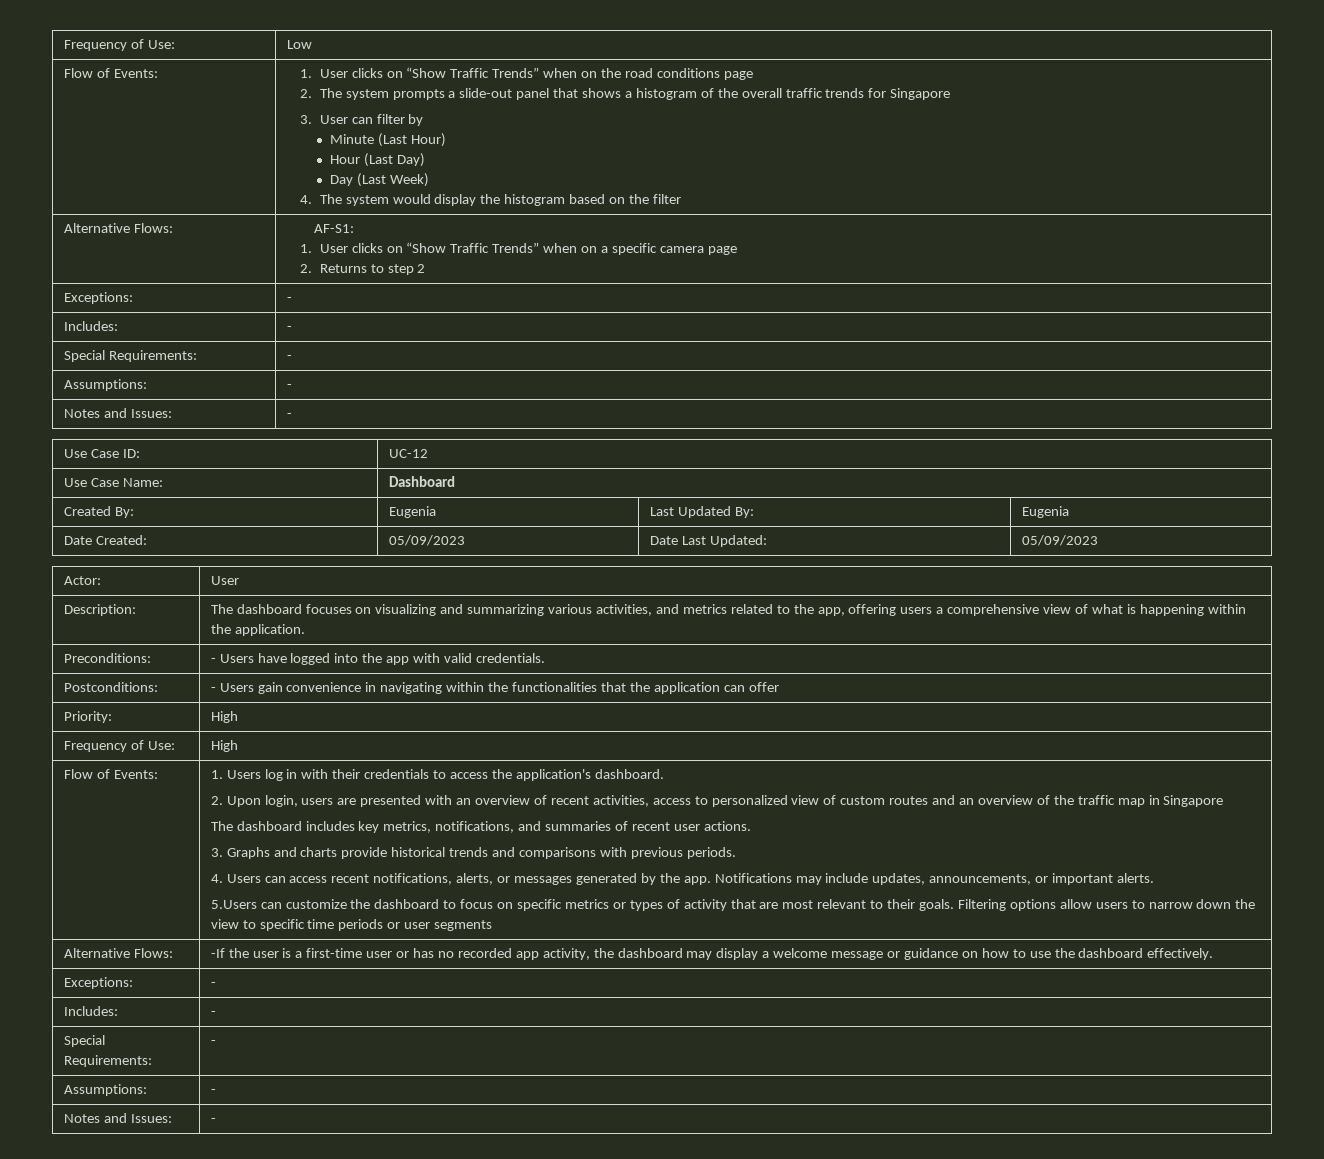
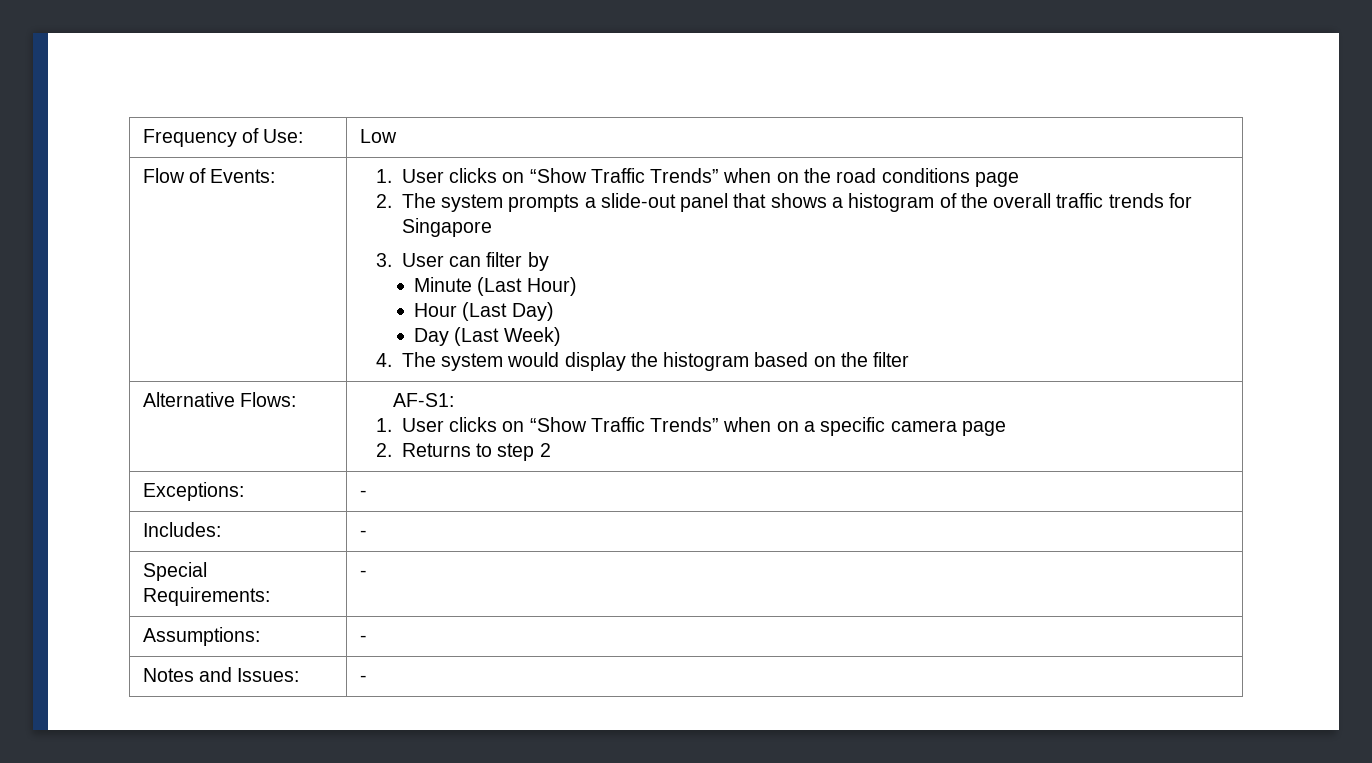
- Use Case ID: | UC-12
- Use Case Name: | Dashboard
- Created By: | Eugenia | Last Updated By: | Eugenia
- Date Created: | 05/09/2023 | Date Last Updated: | 05/09/2023
- Actor: | User
- Description: | The dashboard focuses on visualizing and summarizing various activities, and metrics related to the app, offering users a comprehensive view of what is happening within the application.
- Preconditions: | - Users have logged into the app with valid credentials.
- Postconditions: | - Users gain convenience in navigating within the functionalities that the application can offer
- Priority: | High
- Frequency of Use: | High
- Flow of Events: | 1. Users log in with their credentials to access the application's dashboard.
- 2. Upon login, users are presented with an overview of recent activities, access to personalized view of custom routes and an overview of the traffic map in Singapore
- The dashboard includes key metrics, notifications, and summaries of recent user actions.
- 3. Graphs and charts provide historical trends and comparisons with previous periods.
- 4. Users can access recent notifications, alerts, or messages generated by the app. Notifications may include updates, announcements, or important alerts.
- 5.Users can customize the dashboard to focus on specific metrics or types of activity that are most relevant to their goals. Filtering options allow users to narrow down the view to specific time periods or user segments
- Alternative Flows: | -If the user is a first-time user or has no recorded app activity, the dashboard may display a welcome message or guidance on how to use the dashboard effectively.
- Exceptions: | -
- Includes: | -
- Special Requirements: | -
- Assumptions: | -
- Notes and Issues: | -

